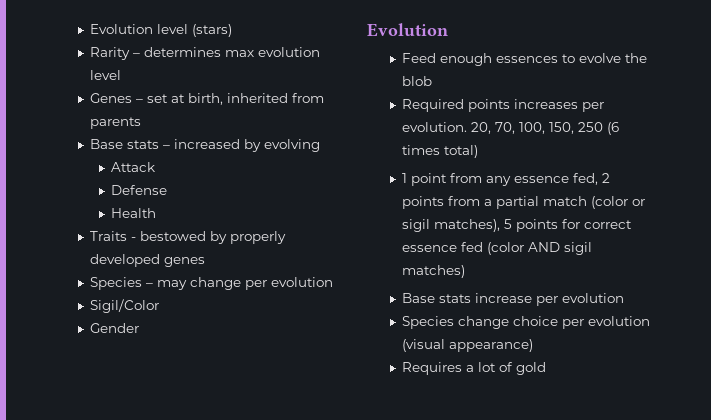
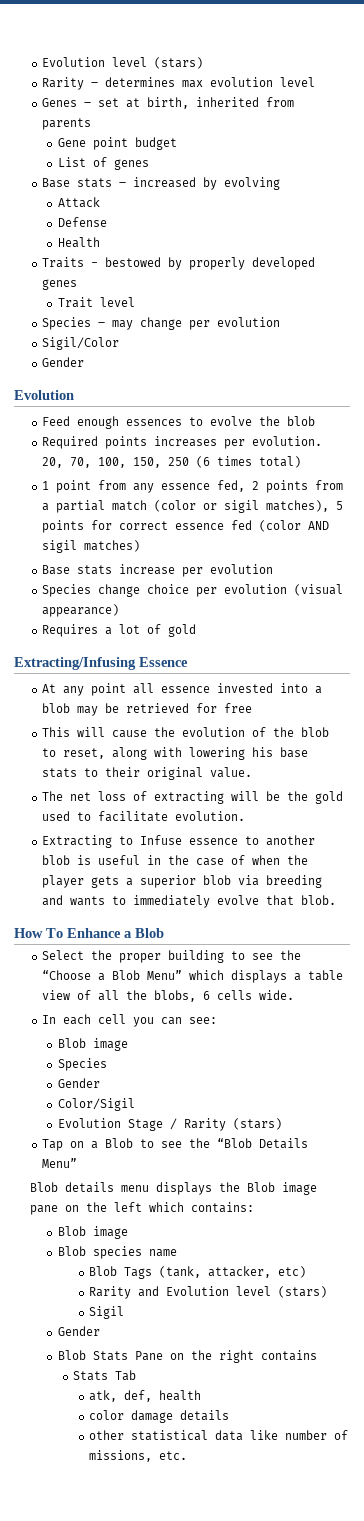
+ Gene point budget
+ List of genes
+ Trait level
+ Extracting/Infusing Essence
+ At any point all essence invested into a blob may be retrieved for free
+ This will cause the evolution of the blob to reset, along with lowering his base stats to their original value.
+ The net loss of extracting will be the gold used to facilitate evolution.
+ Extracting to Infuse essence to another blob is useful in the case of when the player gets a superior blob via breeding and wants to immediately evolve that blob.
+ How To Enhance a Blob
+ Select the proper building to see the “Choose a Blob Menu” which displays a table view of all the blobs, 6 cells wide.
+ In each cell you can see:
+ Blob image
+ Species
+ Gender
+ Color/Sigil
+ Evolution Stage / Rarity (stars)
+ Tap on a Blob to see the “Blob Details Menu”
+ Blob details menu displays the Blob image pane on the left which contains:
+ Blob image
+ Blob species name
+ Blob Tags (tank, attacker, etc)
+ Rarity and Evolution level (stars)
+ Sigil
+ Gender
+ Blob Stats Pane on the right contains
+ Stats Tab
+ atk, def, health
+ color damage details
+ other statistical data like number of missions, etc.

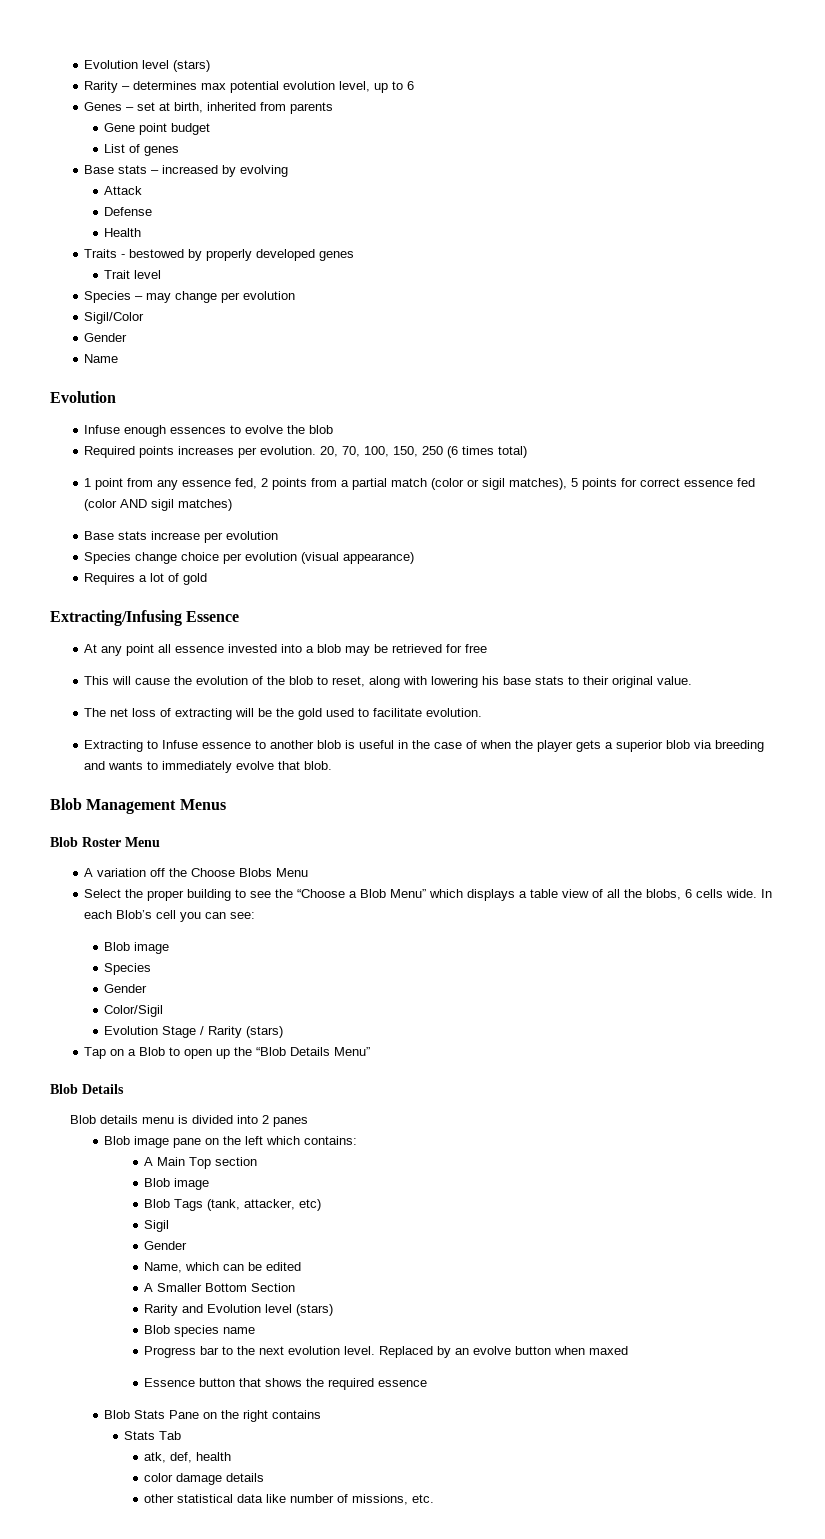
- Rarity – determines max evolution level
+ Rarity – determines max potential evolution level, up to 6
+ Name
- Feed enough essences to evolve the blob
+ Infuse enough essences to evolve the blob
- How To Enhance a Blob
+ Blob Management Menus
+ Blob Roster Menu
+ A variation off the Choose Blobs Menu
- Select the proper building to see the “Choose a Blob Menu” which displays a table view of all the blobs, 6 cells wide.
- In each cell you can see:
+ Select the proper building to see the “Choose a Blob Menu” which displays a table view of all the blobs, 6 cells wide. In each Blob’s cell you can see:
- Tap on a Blob to see the “Blob Details Menu”
+ Tap on a Blob to open up the “Blob Details Menu”
+ Blob Details
- Blob details menu displays the Blob image pane on the left which contains:
+ Blob details menu is divided into 2 panes
+ Blob image pane on the left which contains:
+ A Main Top section
  Blob image
- Blob species name
+ Sigil
+ Gender
+ Name, which can be edited
+ A Smaller Bottom Section
- Sigil
- Gender
+ Blob species name
+ Progress bar to the next evolution level. Replaced by an evolve button when maxed
+ Essence button that shows the required essence

